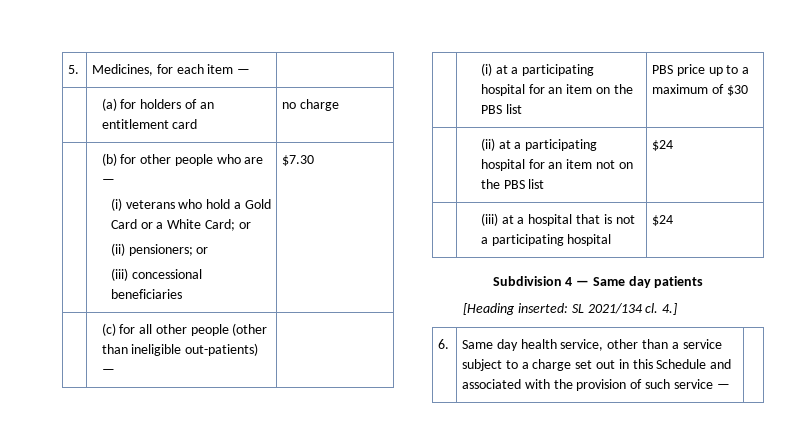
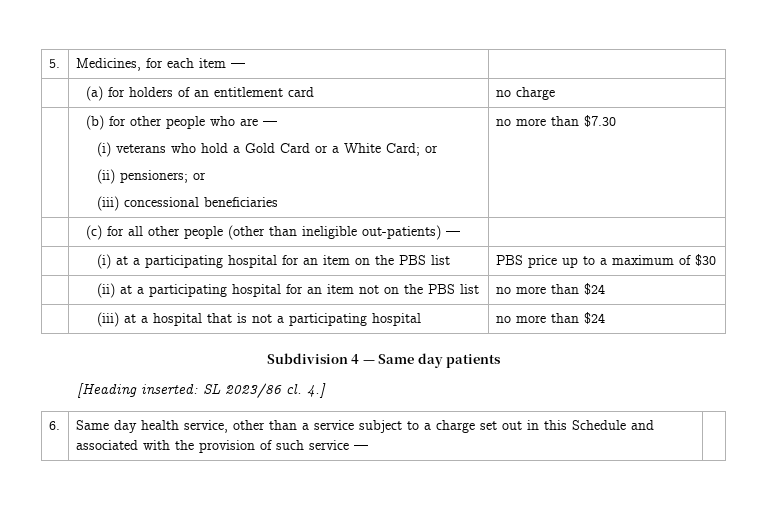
  | (b) for other people who are —
  (i) veterans who hold a Gold Card or a White Card; or
  (ii) pensioners; or
- (iii) concessional beneficiaries | $7.30
+ (iii) concessional beneficiaries | no more than $7.30
- | (ii) at a participating hospital for an item not on the PBS list | $24
+ | (ii) at a participating hospital for an item not on the PBS list | no more than $24
- | (iii) at a hospital that is not a participating hospital | $24
+ | (iii) at a hospital that is not a participating hospital | no more than $24
- [Heading inserted: SL 2021/134 cl.
+ [Heading inserted: SL 2023/86 cl.

